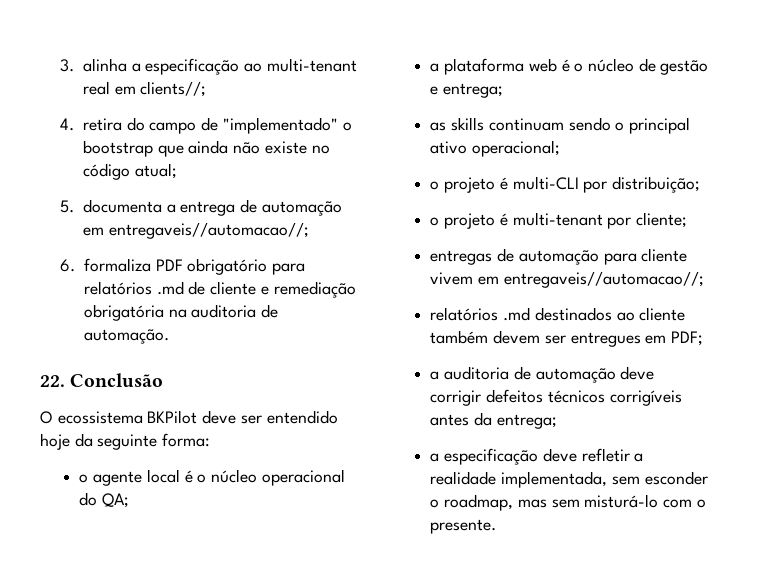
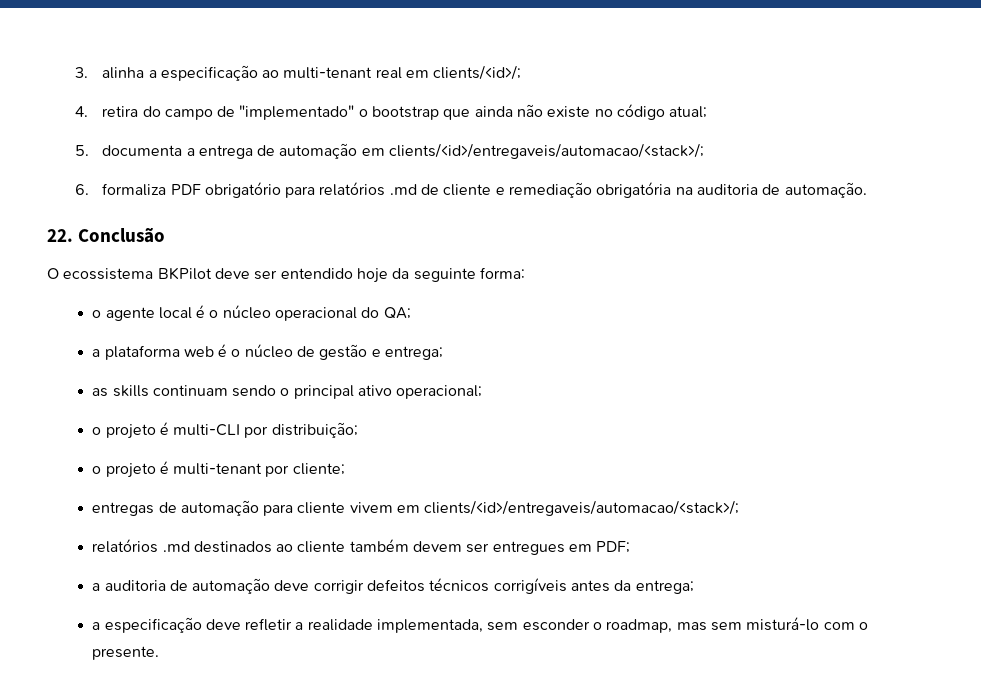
- 3. alinha a especificação ao multi-tenant real em clients//;
+ 3. alinha a especificação ao multi-tenant real em clients/<id>/;
- 5. documenta a entrega de automação em entregaveis//automacao//;
+ 5. documenta a entrega de automação em clients/<id>/entregaveis/automacao/<stack>/;
- entregas de automação para cliente vivem em entregaveis//automacao//;
+ entregas de automação para cliente vivem em clients/<id>/entregaveis/automacao/<stack>/;

